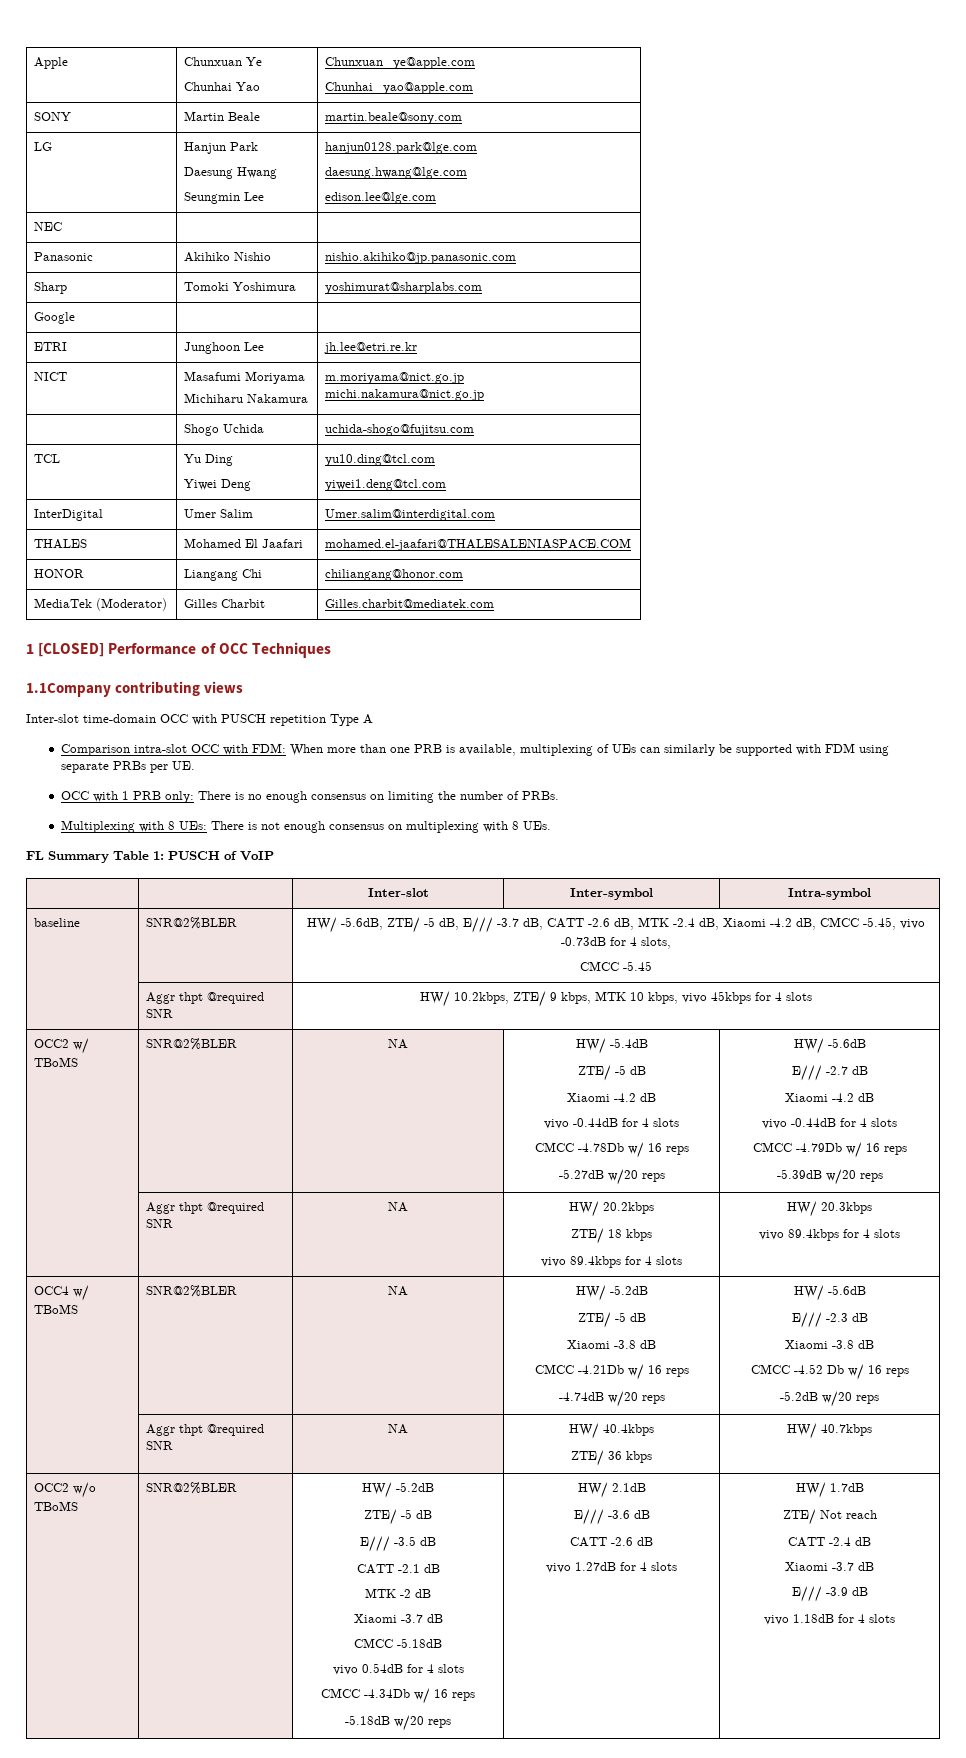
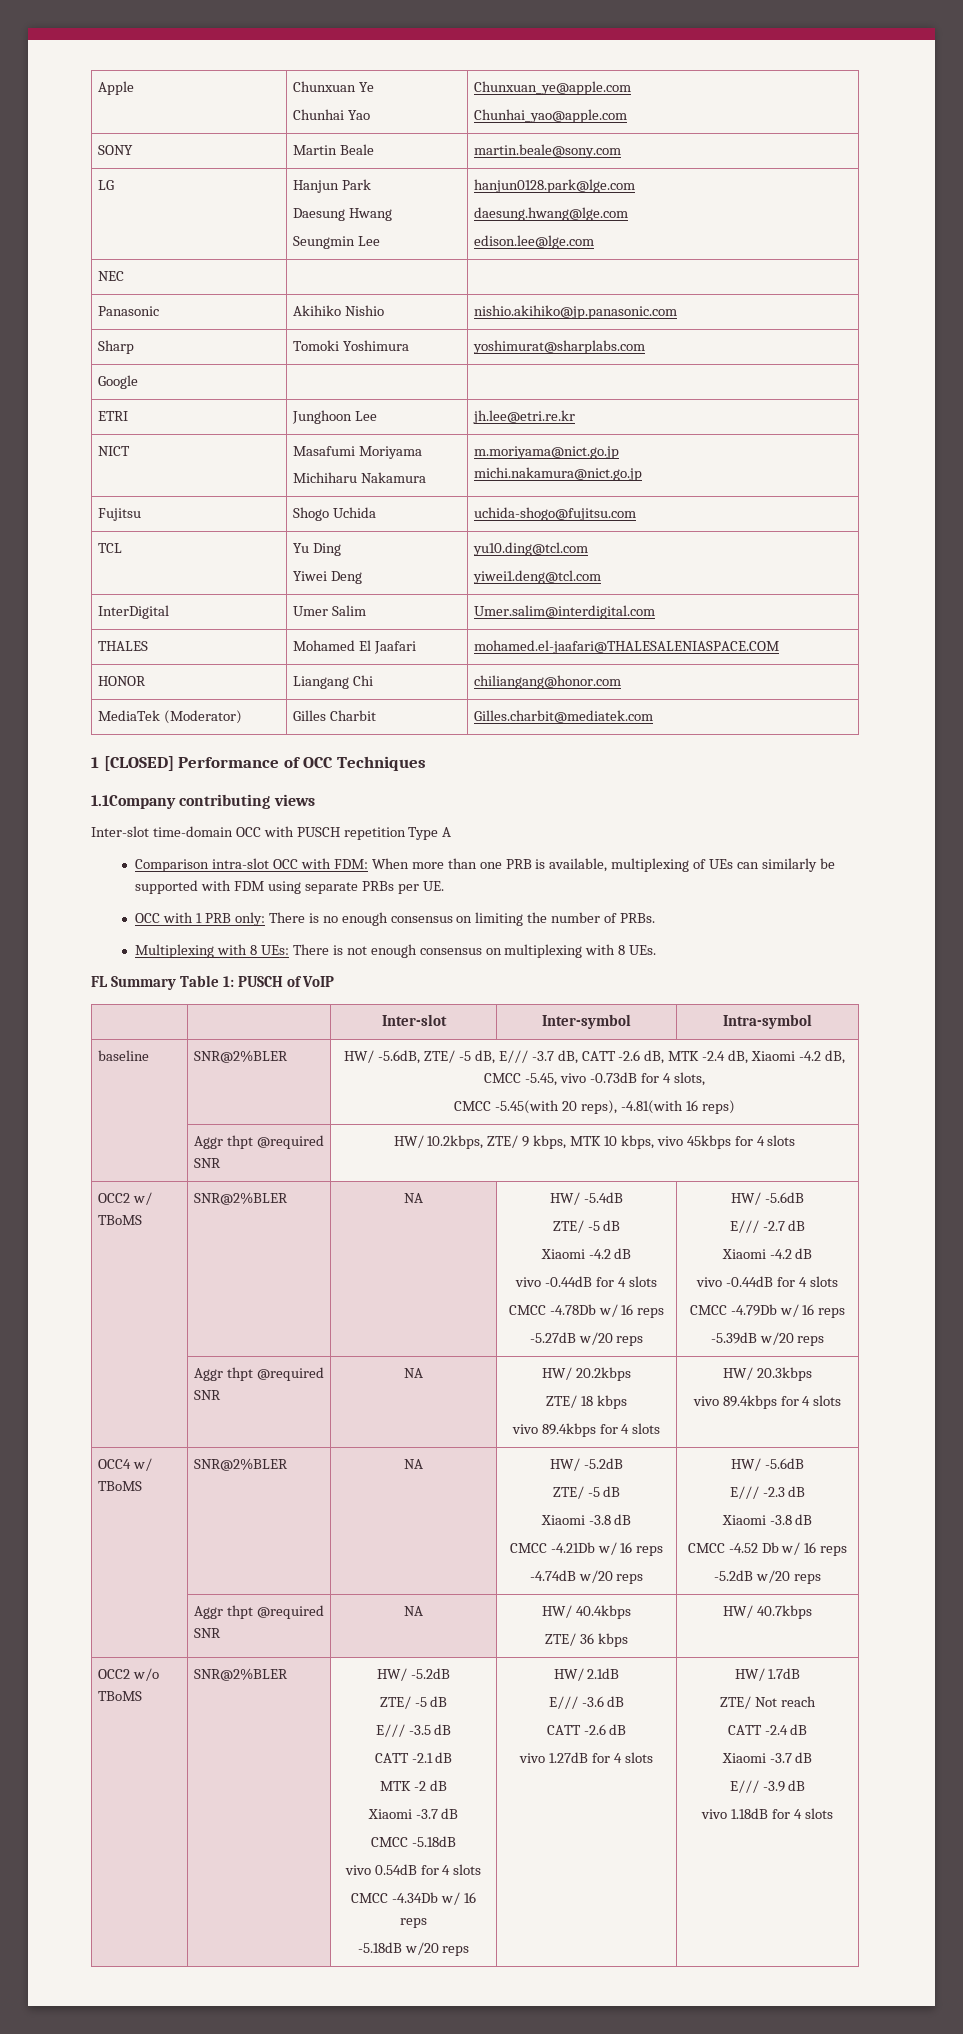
- | Shogo Uchida | uchida-shogo@fujitsu.com
+ Fujitsu | Shogo Uchida | uchida-shogo@fujitsu.com
  baseline | SNR@2%BLER | HW/ -5.6dB, ZTE/ -5 dB, E/// -3.7 dB, CATT -2.6 dB, MTK -2.4 dB, Xiaomi -4.2 dB, CMCC -5.45, vivo -0.73dB for 4 slots,
- CMCC -5.45
+ CMCC -5.45(with 20 reps), -4.81(with 16 reps)

